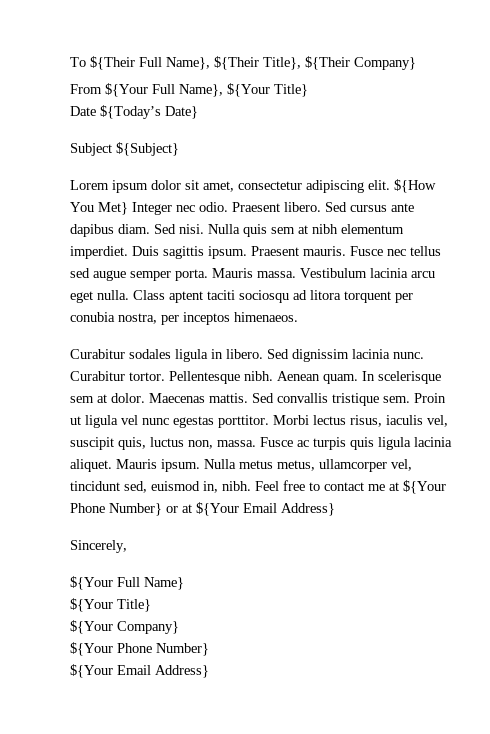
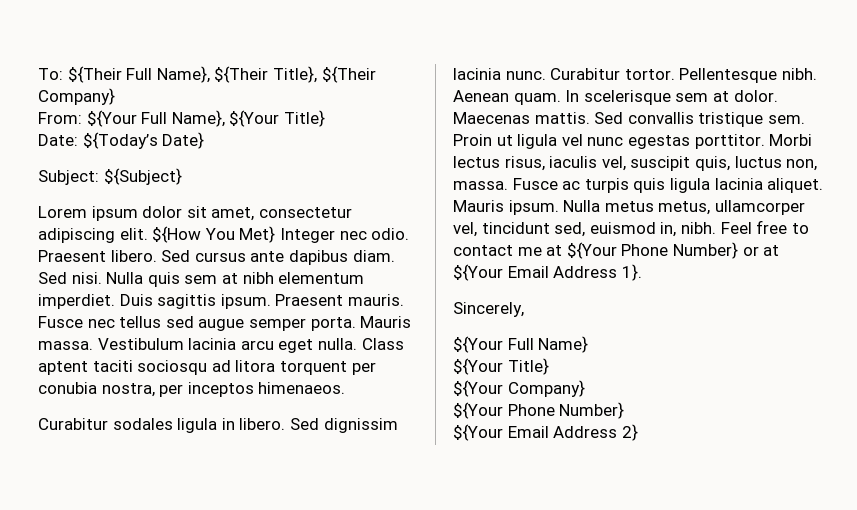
- To ${Their Full Name}, ${Their Title}, ${Their Company}
+ To: ${Their Full Name}, ${Their Title}, ${Their Company}
- From ${Your Full Name}, ${Your Title}
+ From: ${Your Full Name}, ${Your Title}
- Date ${Today’s Date}
+ Date: ${Today’s Date}
- Subject ${Subject}
+ Subject: ${Subject}
- Feel free to contact me at ${Your Phone Number} or at ${Your Email Address}
+ Feel free to contact me at ${Your Phone Number} or at ${Your Email Address 1}.
  ${Your Company}
  ${Your Phone Number}
- ${Your Email Address}
+ ${Your Email Address 2}

